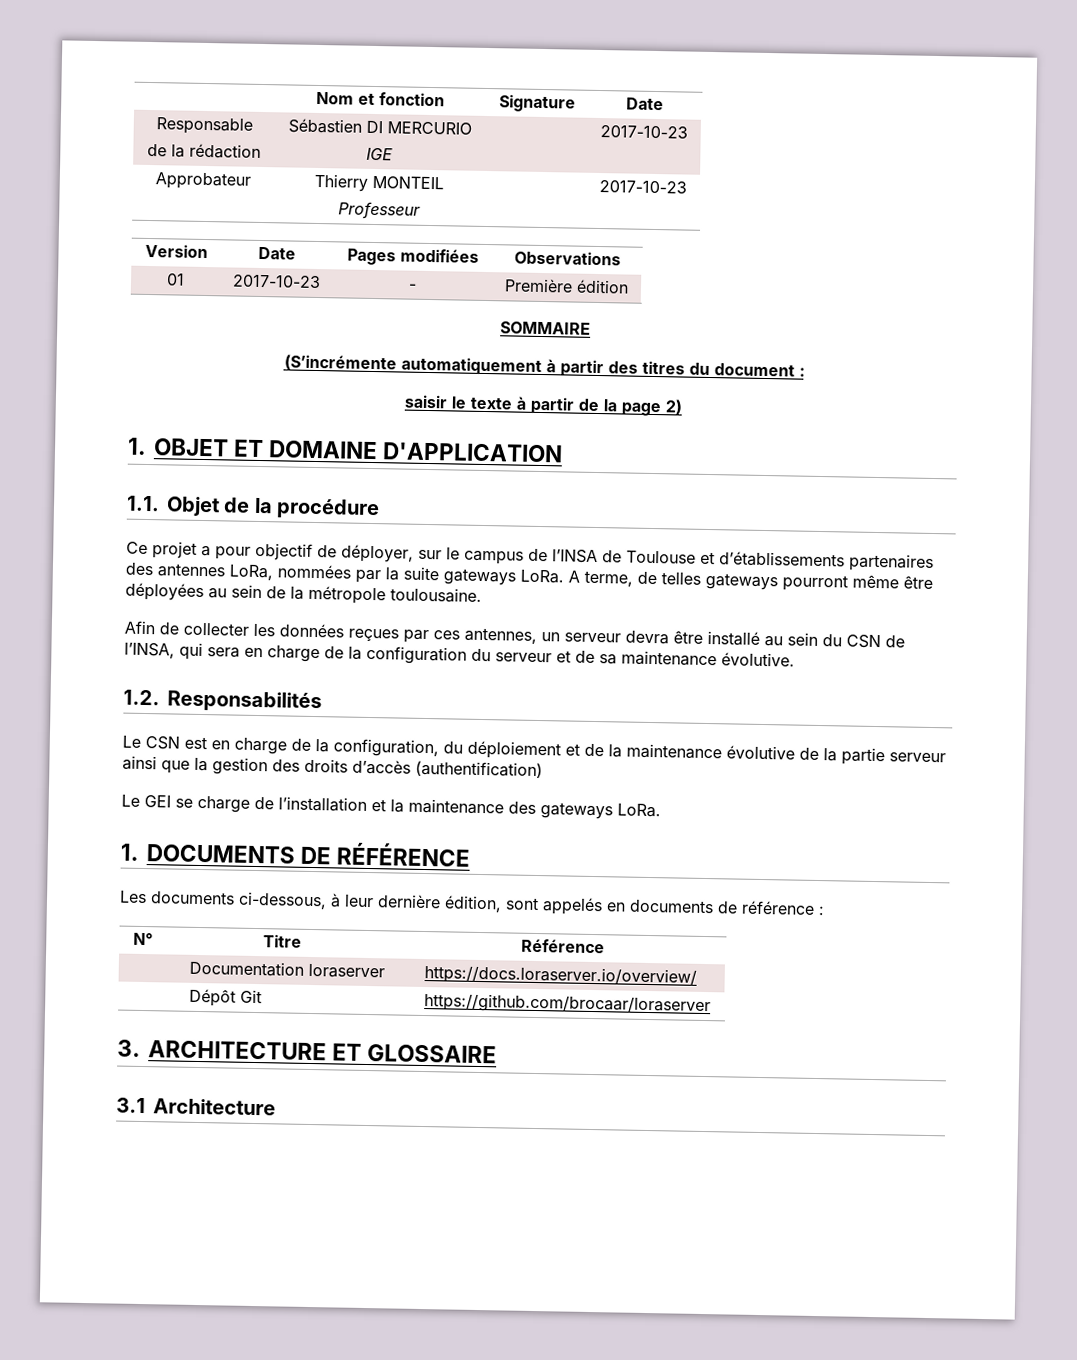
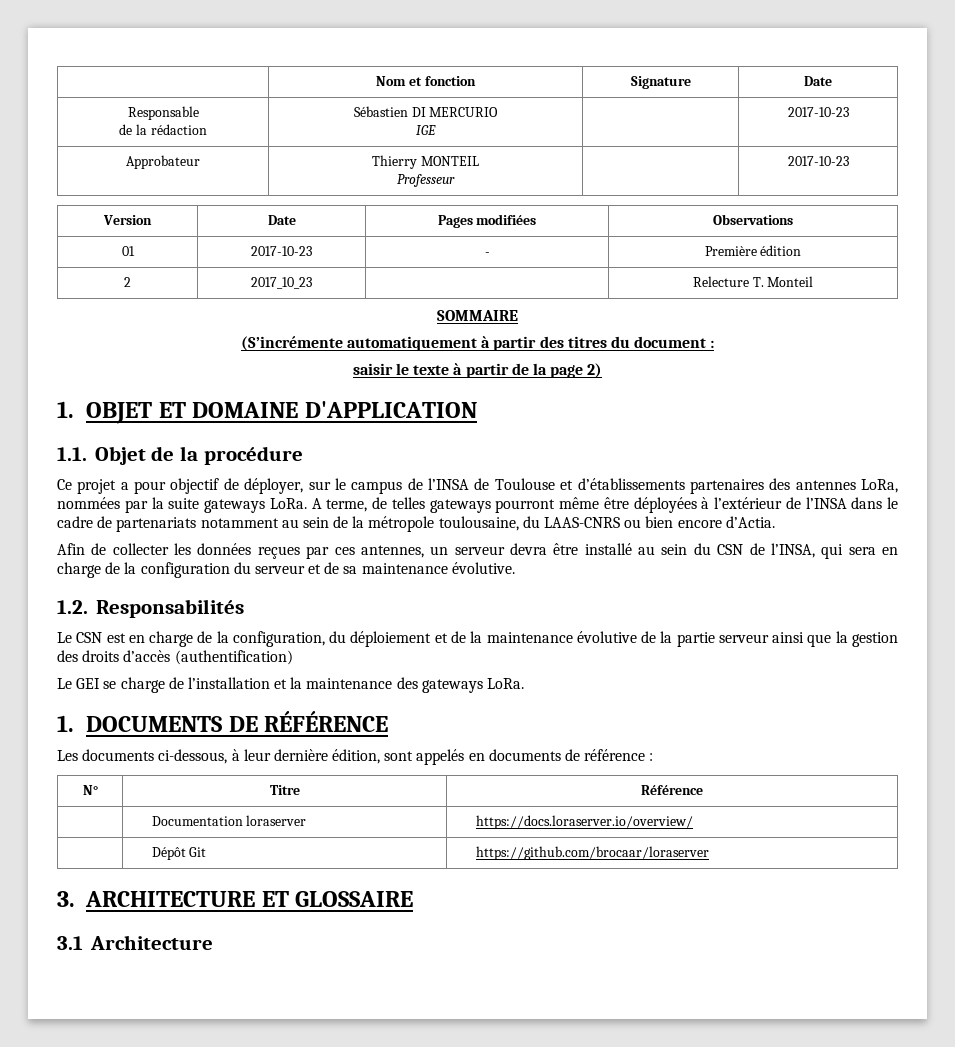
+ 2 | 2017_10_23 | | Relecture T. Monteil
- A terme, de telles gateways pourront même être déployées au sein de la métropole toulousaine.
+ A terme, de telles gateways pourront même être déployées à l’extérieur de l’INSA dans le cadre de partenariats notamment au sein de la métropole toulousaine, du LAAS-CNRS ou bien encore d’Actia.

